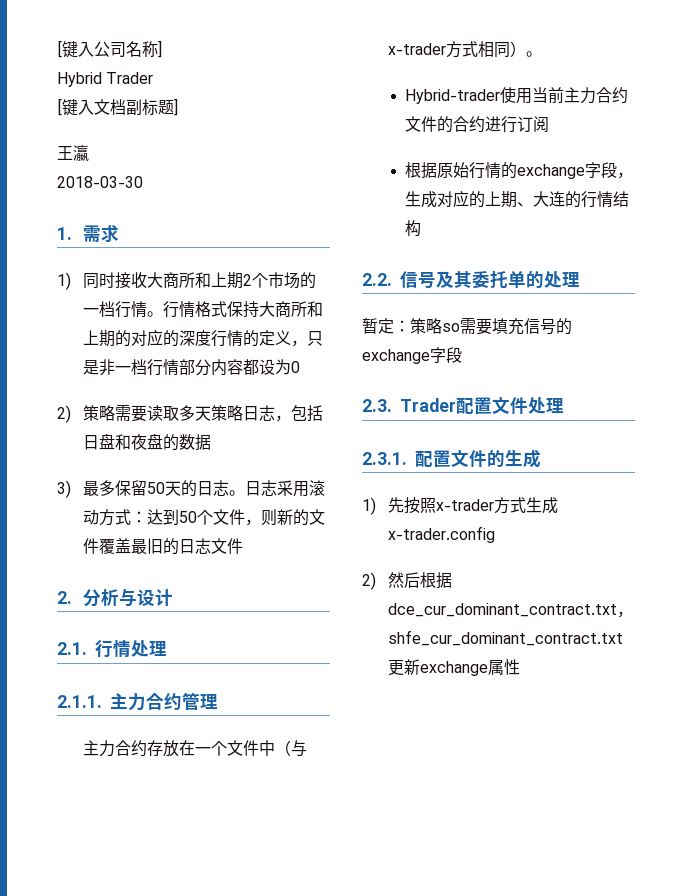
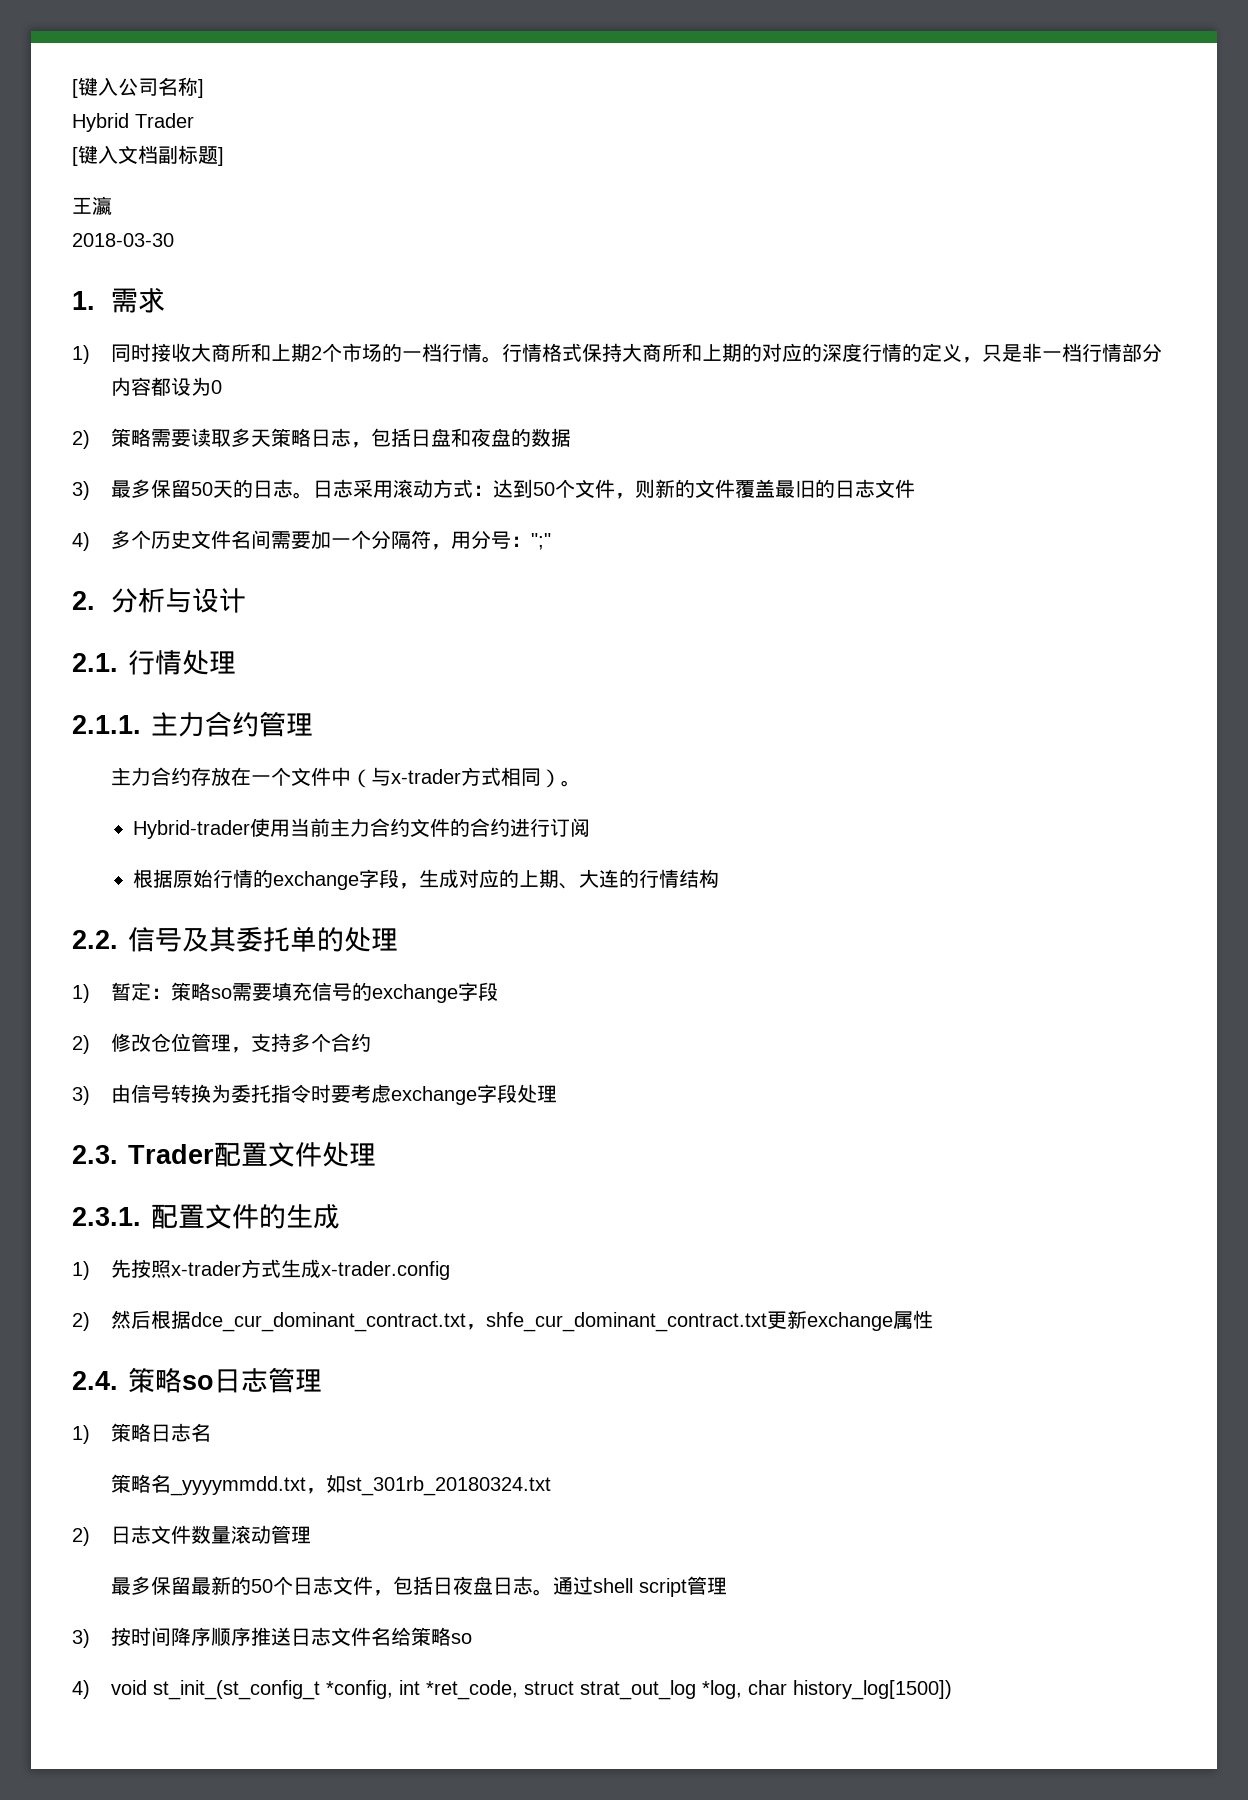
+ 4)多个历史文件名间需要加一个分隔符，用分号：";"
- 暂定：策略so需要填充信号的exchange字段
+ 1)暂定：策略so需要填充信号的exchange字段
+ 2)修改仓位管理，支持多个合约
+ 3)由信号转换为委托指令时要考虑exchange字段处理
+ 2.4.策略so日志管理
+ 1)策略日志名
+ 策略名_yyyymmdd.txt，如st_301rb_20180324.txt
+ 2)日志文件数量滚动管理
+ 最多保留最新的50个日志文件，包括日夜盘日志。通过shell script管理
+ 3)按时间降序顺序推送日志文件名给策略so
+ 4) void st_init_(st_config_t *config, int *ret_code, struct strat_out_log *log, char history_log[1500])

